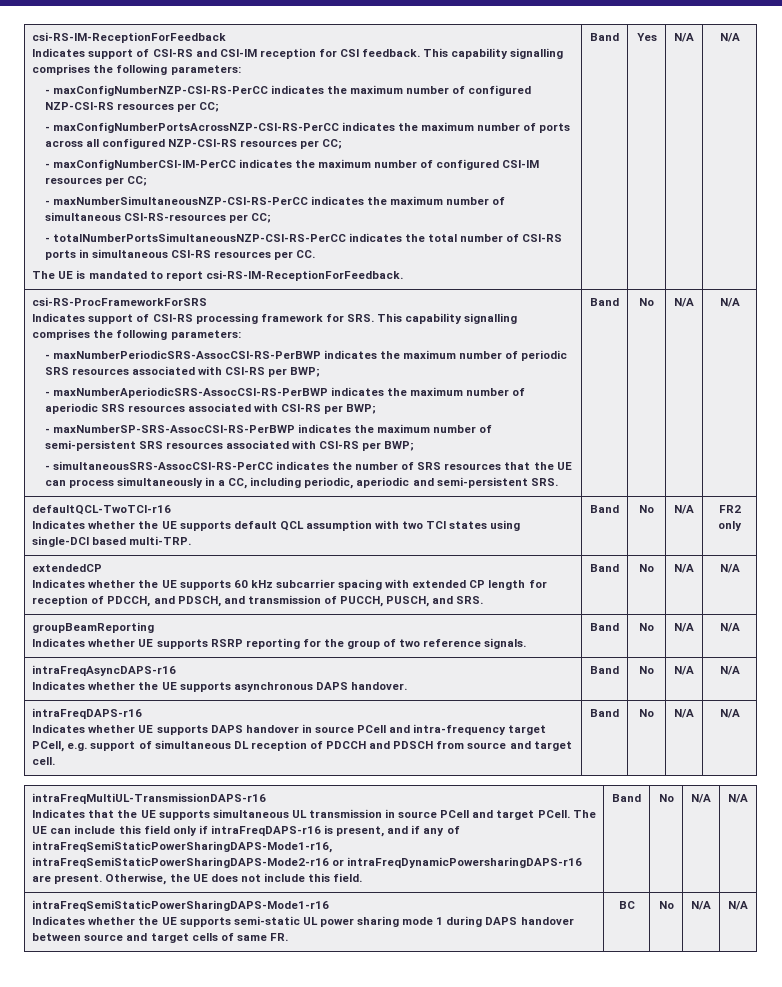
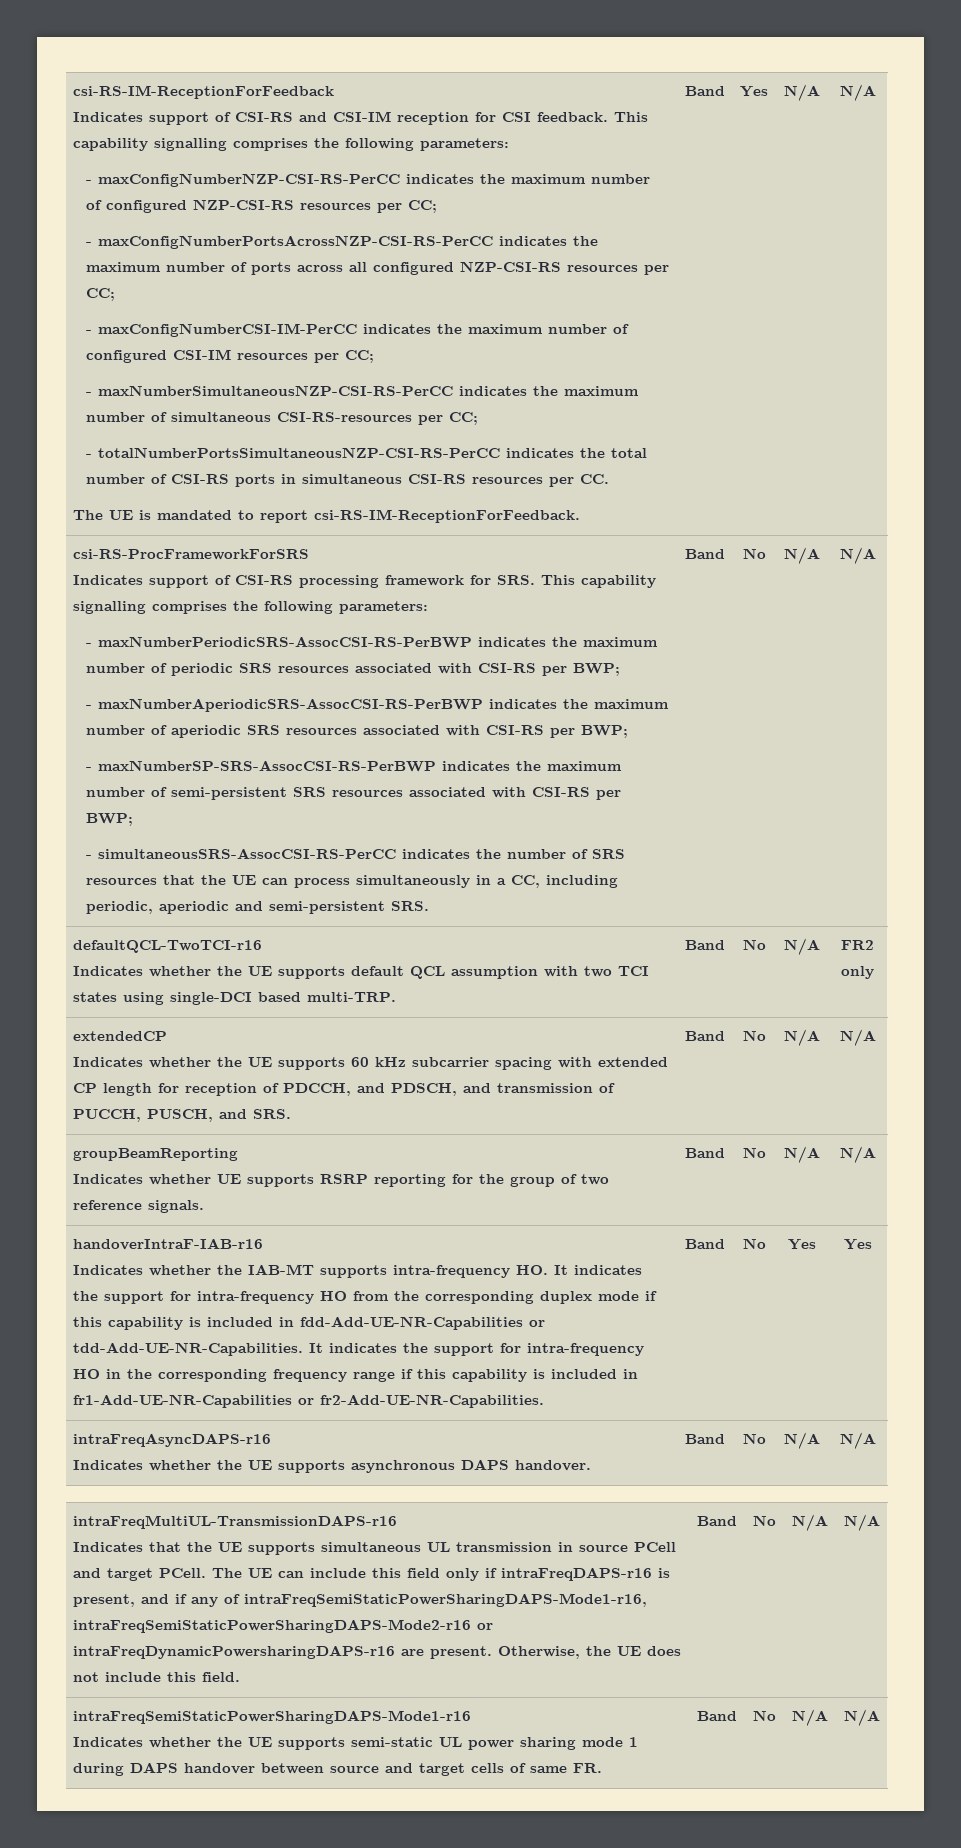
+ handoverIntraF-IAB-r16
+ Indicates whether the IAB-MT supports intra-frequency HO. It indicates the support for intra-frequency HO from the corresponding duplex mode if this capability is included in fdd-Add-UE-NR-Capabilities or tdd-Add-UE-NR-Capabilities. It indicates the support for intra-frequency HO in the corresponding frequency range if this capability is included in fr1-Add-UE-NR-Capabilities or fr2-Add-UE-NR-Capabilities. | Band | No | Yes | Yes
  intraFreqAsyncDAPS-r16
  Indicates whether the UE supports asynchronous DAPS handover. | Band | No | N/A | N/A
- intraFreqDAPS-r16
- Indicates whether UE supports DAPS handover in source PCell and intra-frequency target PCell, e.g. support of simultaneous DL reception of PDCCH and PDSCH from source and target cell. | Band | No | N/A | N/A
  intraFreqSemiStaticPowerSharingDAPS-Mode1-r16
- Indicates whether the UE supports semi-static UL power sharing mode 1 during DAPS handover between source and target cells of same FR. | BC | No | N/A | N/A
+ Indicates whether the UE supports semi-static UL power sharing mode 1 during DAPS handover between source and target cells of same FR. | Band | No | N/A | N/A

